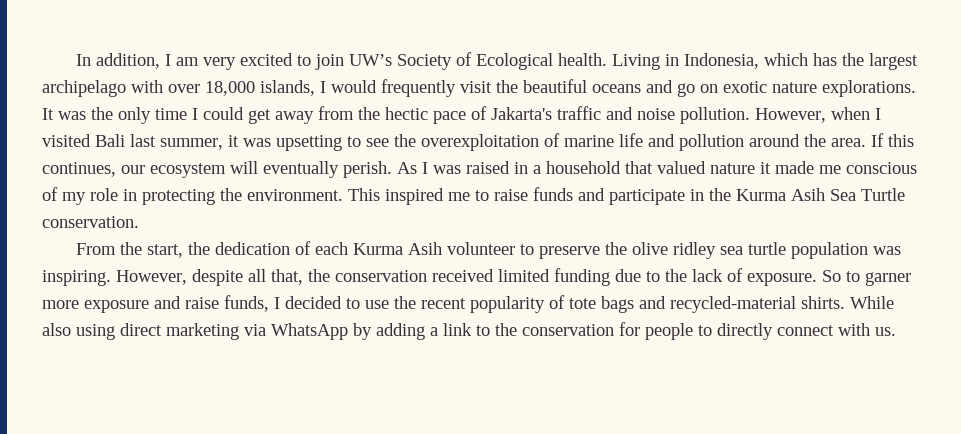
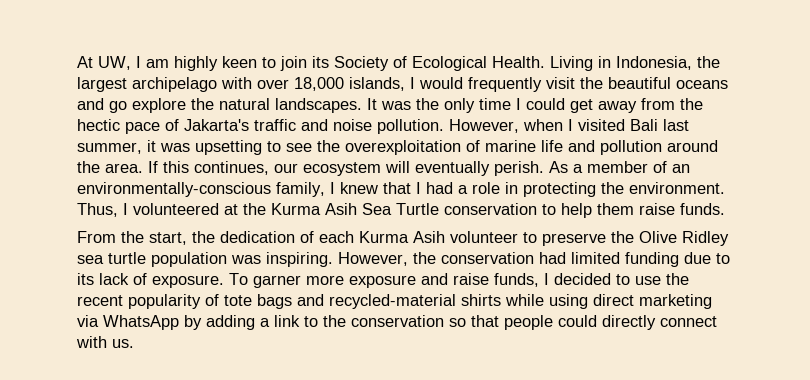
- In addition, I am very excited to join UW’s Society of Ecological health.
+ At UW, I am highly keen to join its Society of Ecological Health.
- Living in Indonesia, which has the largest archipelago with over 18,000 islands, I would frequently visit the beautiful oceans and go on exotic nature explorations.
+ Living in Indonesia, the largest archipelago with over 18,000 islands, I would frequently visit the beautiful oceans and go explore the natural landscapes.
- As I was raised in a household that valued nature it made me conscious of my role in protecting the environment.
+ As a member of an environmentally-conscious family, I knew that I had a role in protecting the environment.
- This inspired me to raise funds and participate in the Kurma Asih Sea Turtle conservation.
+ Thus, I volunteered at the Kurma Asih Sea Turtle conservation to help them raise funds.
- From the start, the dedication of each Kurma Asih volunteer to preserve the olive ridley sea turtle population was inspiring.
+ From the start, the dedication of each Kurma Asih volunteer to preserve the Olive Ridley sea turtle population was inspiring.
- However, despite all that, the conservation received limited funding due to the lack of exposure.
+ However, the conservation had limited funding due to its lack of exposure.
- So to garner more exposure and raise funds, I decided to use the recent popularity of tote bags and recycled-material shirts. While also using direct marketing via WhatsApp by adding a link to the conservation for people to directly connect with us.
+ To garner more exposure and raise funds, I decided to use the recent popularity of tote bags and recycled-material shirts while using direct marketing via WhatsApp by adding a link to the conservation so that people could directly connect with us.

